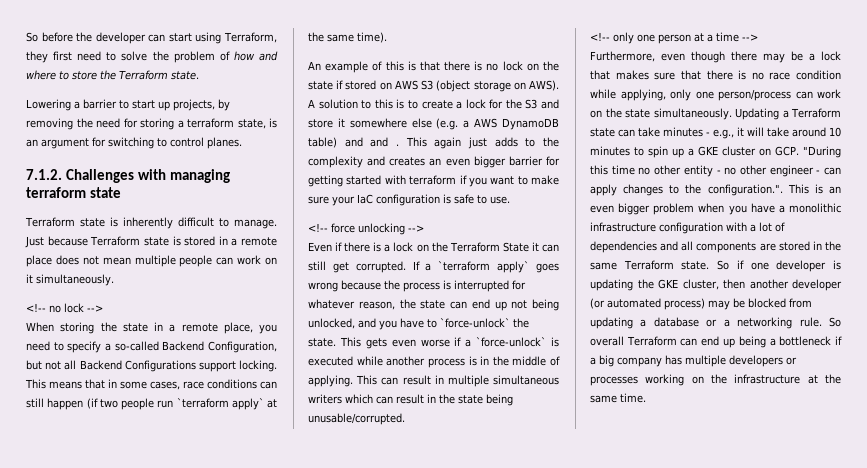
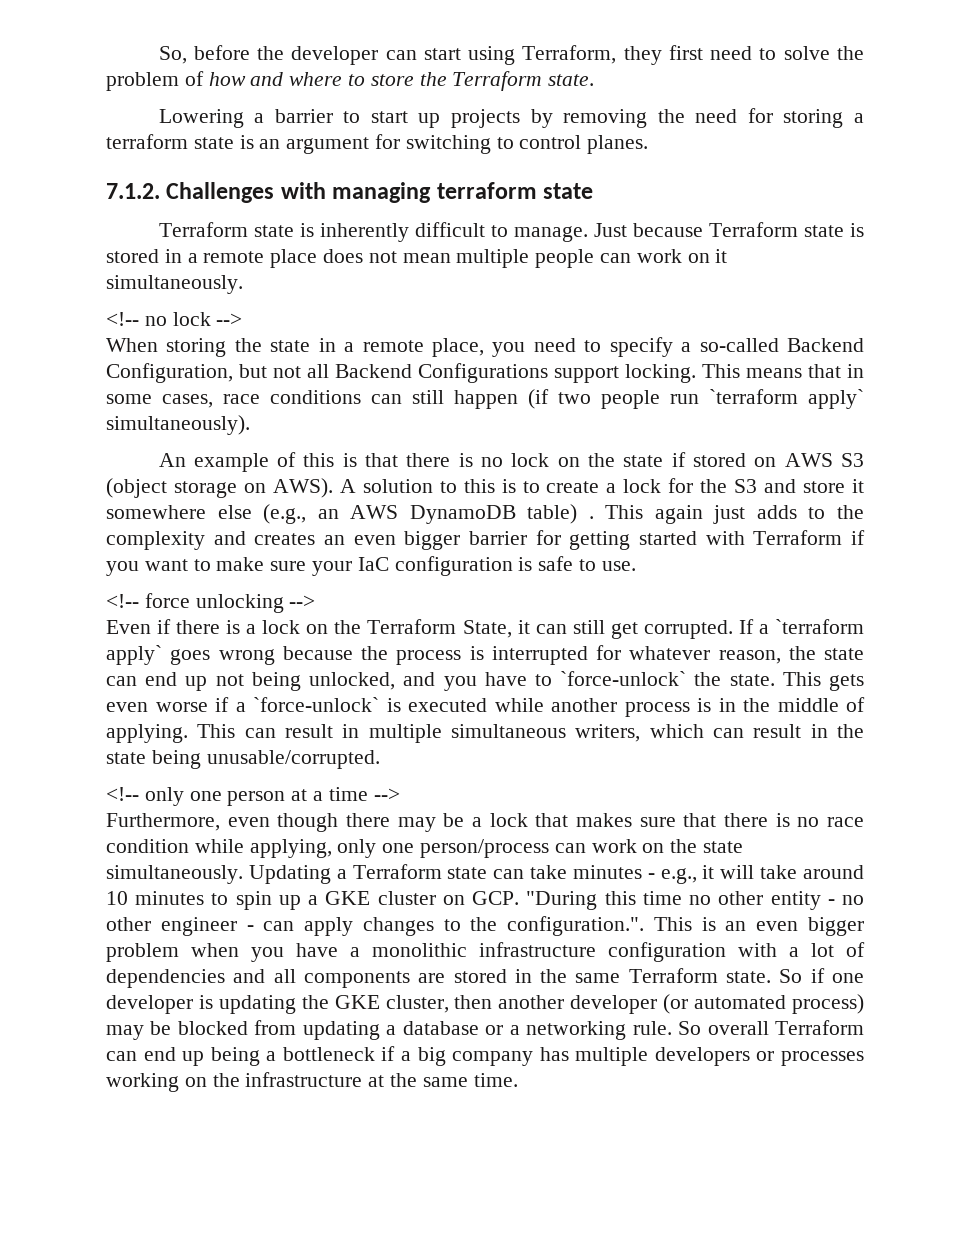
- So before the developer can start using Terraform, they first need to solve the problem of how and where to store the Terraform state.
+ So, before the developer can start using Terraform, they first need to solve the problem of how and where to store the Terraform state.
- Lowering a barrier to start up projects, by removing the need for storing a terraform state, is an argument for switching to control planes.
+ Lowering a barrier to start up projects by removing the need for storing a terraform state is an argument for switching to control planes.
- This means that in some cases, race conditions can still happen (if two people run `terraform apply` at the same time).
+ This means that in some cases, race conditions can still happen (if two people run `terraform apply` simultaneously).
- A solution to this is to create a lock for the S3 and store it somewhere else (e.g. a AWS DynamoDB table) and and .
+ A solution to this is to create a lock for the S3 and store it somewhere else (e.g., an AWS DynamoDB table) .
- This again just adds to the complexity and creates an even bigger barrier for getting started with terraform if you want to make sure your IaC configuration is safe to use.
+ This again just adds to the complexity and creates an even bigger barrier for getting started with Terraform if you want to make sure your IaC configuration is safe to use.
- Even if there is a lock on the Terraform State it can still get corrupted.
+ Even if there is a lock on the Terraform State, it can still get corrupted.
- This can result in multiple simultaneous writers which can result in the state being unusable/corrupted.
+ This can result in multiple simultaneous writers, which can result in the state being unusable/corrupted.

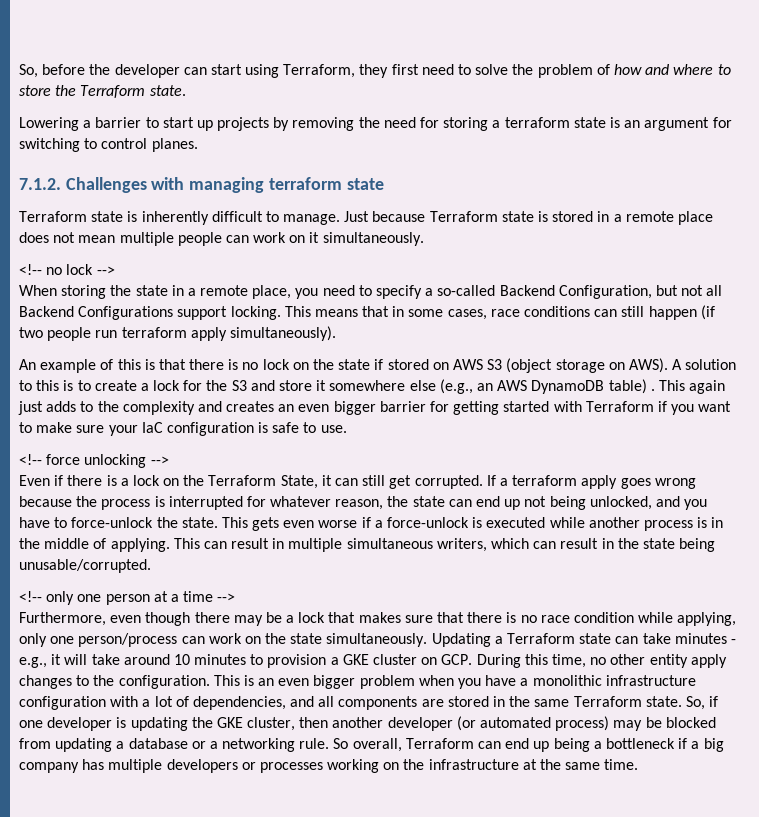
- This means that in some cases, race conditions can still happen (if two people run `terraform apply` simultaneously).
+ This means that in some cases, race conditions can still happen (if two people run terraform apply simultaneously).
- If a `terraform apply` goes wrong because the process is interrupted for whatever reason, the state can end up not being unlocked, and you have to `force-unlock` the state.
+ If a terraform apply goes wrong because the process is interrupted for whatever reason, the state can end up not being unlocked, and you have to force-unlock the state.
- This gets even worse if a `force-unlock` is executed while another process is in the middle of applying.
+ This gets even worse if a force-unlock is executed while another process is in the middle of applying.
- Updating a Terraform state can take minutes - e.g., it will take around 10 minutes to spin up a GKE cluster on GCP. "During this time no other entity - no other engineer - can apply changes to the configuration.". This is an even bigger problem when you have a monolithic infrastructure configuration with a lot of dependencies and all components are stored in the same Terraform state.
+ Updating a Terraform state can take minutes - e.g., it will take around 10 minutes to provision a GKE cluster on GCP. During this time, no other entity apply changes to the configuration. This is an even bigger problem when you have a monolithic infrastructure configuration with a lot of dependencies, and all components are stored in the same Terraform state.
- So if one developer is updating the GKE cluster, then another developer (or automated process) may be blocked from updating a database or a networking rule.
+ So, if one developer is updating the GKE cluster, then another developer (or automated process) may be blocked from updating a database or a networking rule.
- So overall Terraform can end up being a bottleneck if a big company has multiple developers or processes working on the infrastructure at the same time.
+ So overall, Terraform can end up being a bottleneck if a big company has multiple developers or processes working on the infrastructure at the same time.

